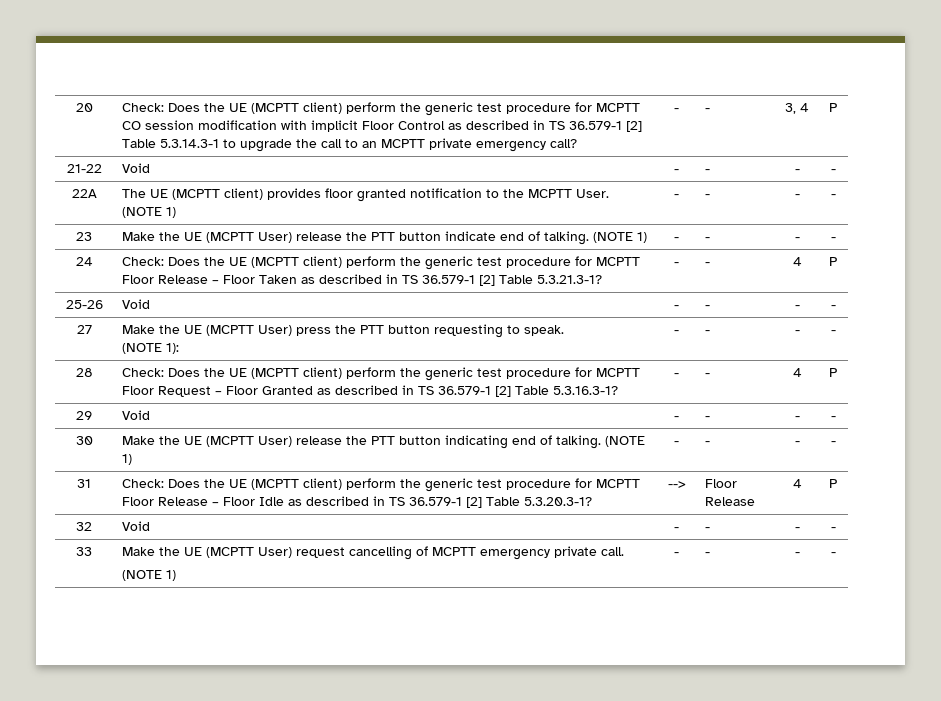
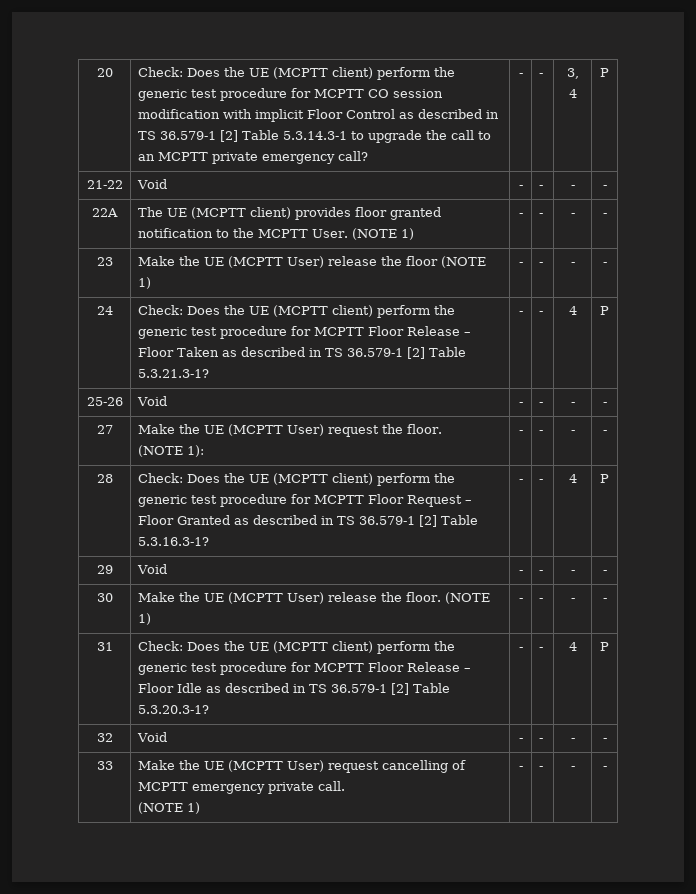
- 23 | Make the UE (MCPTT User) release the PTT button indicate end of talking. (NOTE 1) | - | - | - | -
+ 23 | Make the UE (MCPTT User) release the floor (NOTE 1) | - | - | - | -
- 27 | Make the UE (MCPTT User) press the PTT button requesting to speak.
+ 27 | Make the UE (MCPTT User) request the floor.
- 30 | Make the UE (MCPTT User) release the PTT button indicating end of talking. (NOTE 1) | - | - | - | -
+ 30 | Make the UE (MCPTT User) release the floor. (NOTE 1) | - | - | - | -
- 31 | Check: Does the UE (MCPTT client) perform the generic test procedure for MCPTT Floor Release – Floor Idle as described in TS 36.579-1 [2] Table 5.3.20.3-1? | --> | Floor Release | 4 | P
+ 31 | Check: Does the UE (MCPTT client) perform the generic test procedure for MCPTT Floor Release – Floor Idle as described in TS 36.579-1 [2] Table 5.3.20.3-1? | - | - | 4 | P

